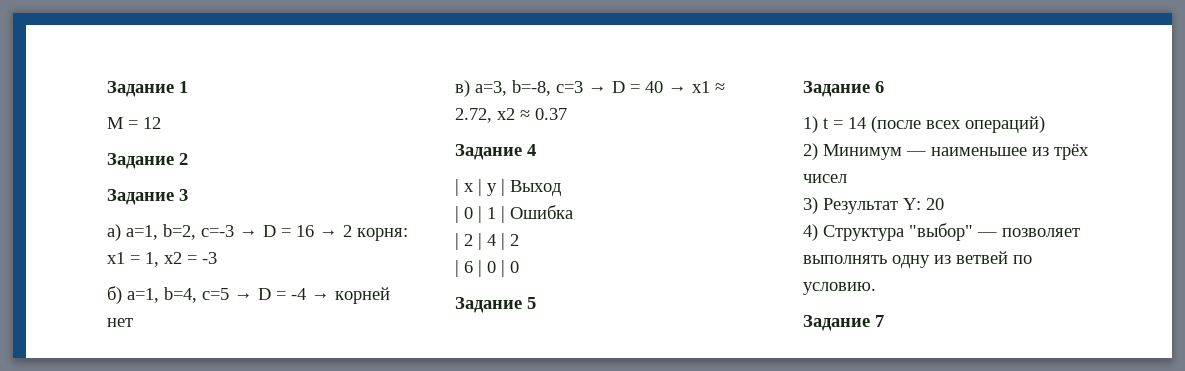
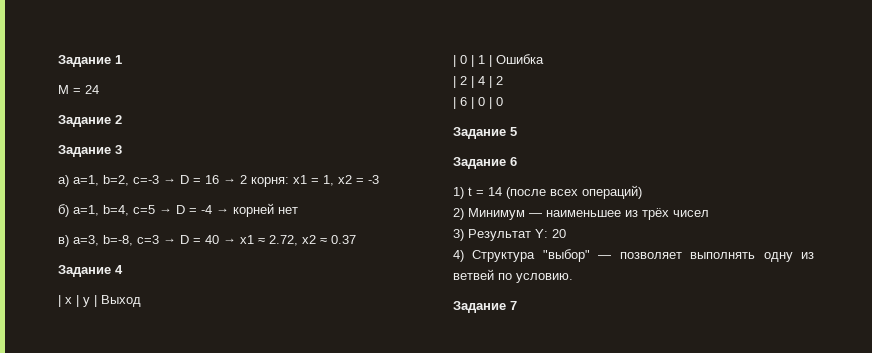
- M = 12
+ M = 24

